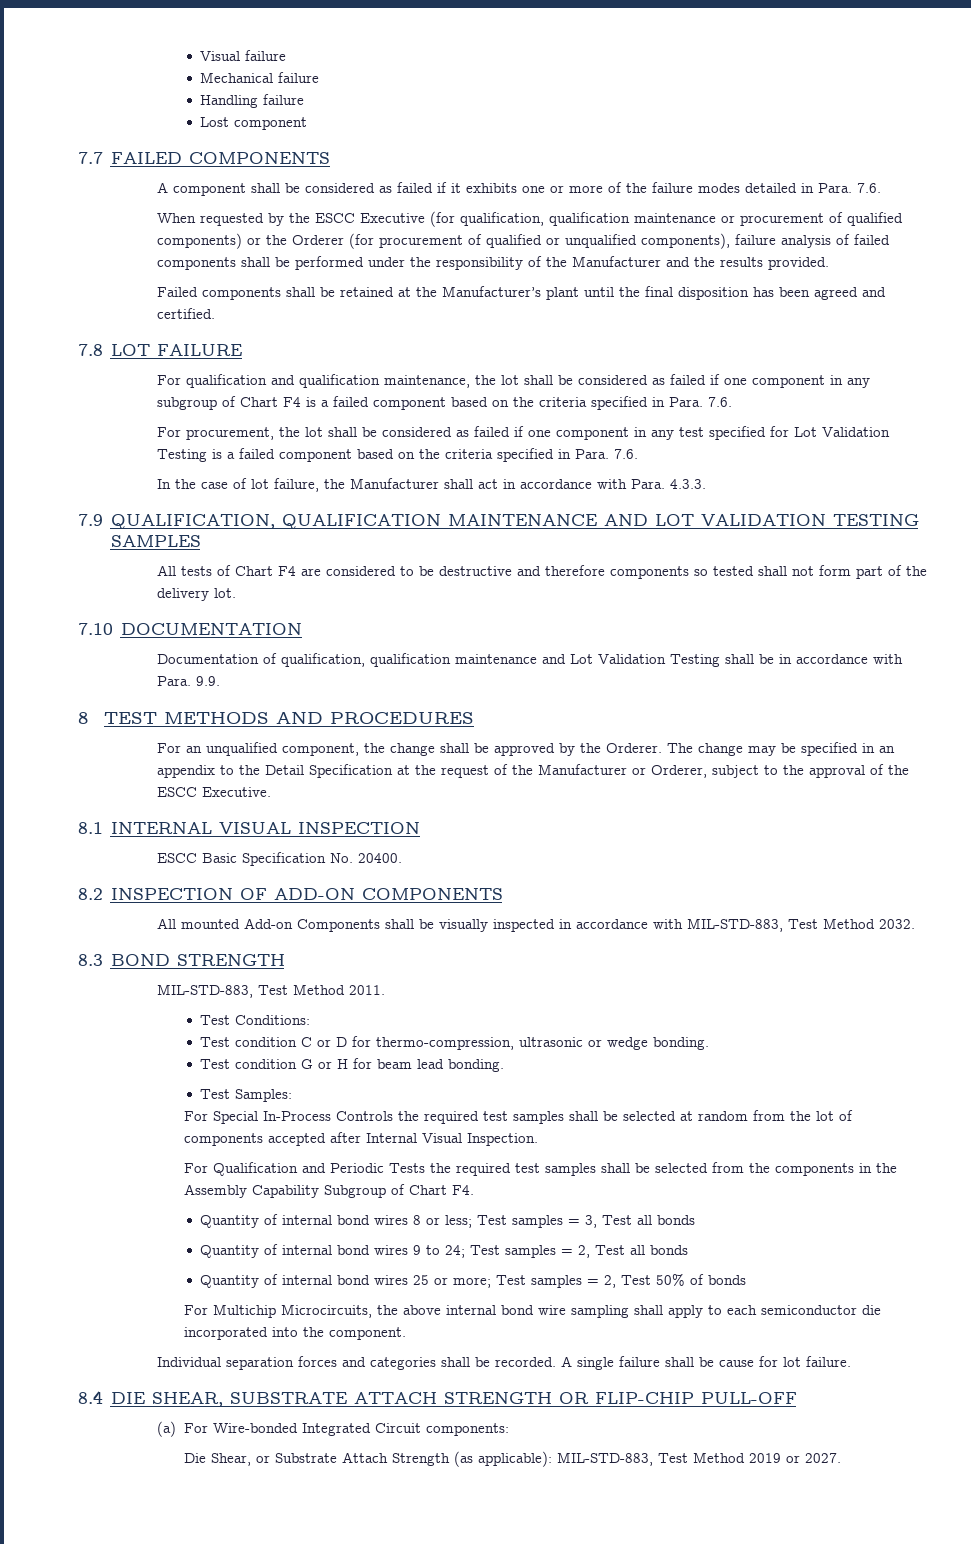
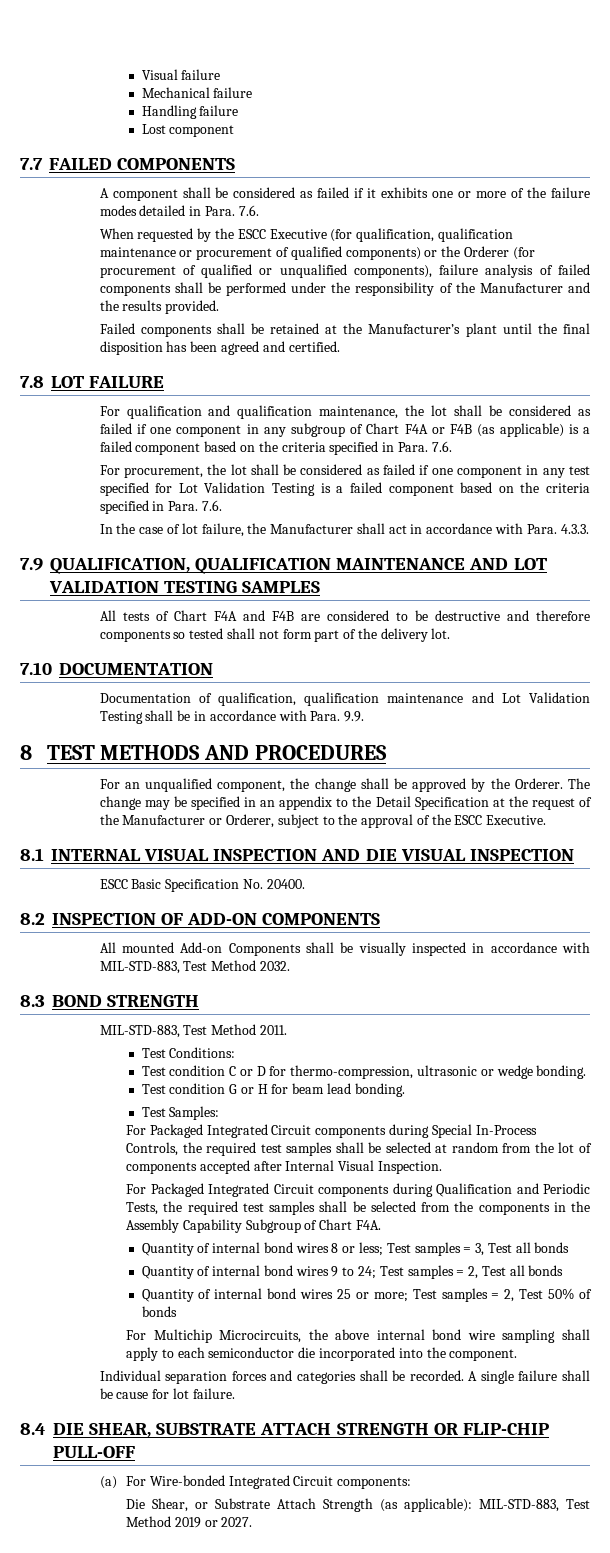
- For qualification and qualification maintenance, the lot shall be considered as failed if one component in any subgroup of Chart F4 is a failed component based on the criteria specified in Para. 7.6.
+ For qualification and qualification maintenance, the lot shall be considered as failed if one component in any subgroup of Chart F4A or F4B (as applicable) is a failed component based on the criteria specified in Para. 7.6.
- All tests of Chart F4 are considered to be destructive and therefore components so tested shall not form part of the delivery lot.
+ All tests of Chart F4A and F4B are considered to be destructive and therefore components so tested shall not form part of the delivery lot.
- 8.1 INTERNAL VISUAL INSPECTION
+ 8.1 INTERNAL VISUAL INSPECTION AND DIE VISUAL INSPECTION
- For Special In-Process Controls the required test samples shall be selected at random from the lot of components accepted after Internal Visual Inspection.
+ For Packaged Integrated Circuit components during Special In-Process Controls, the required test samples shall be selected at random from the lot of components accepted after Internal Visual Inspection.
- For Qualification and Periodic Tests the required test samples shall be selected from the components in the Assembly Capability Subgroup of Chart F4.
+ For Packaged Integrated Circuit components during Qualification and Periodic Tests, the required test samples shall be selected from the components in the Assembly Capability Subgroup of Chart F4A.

